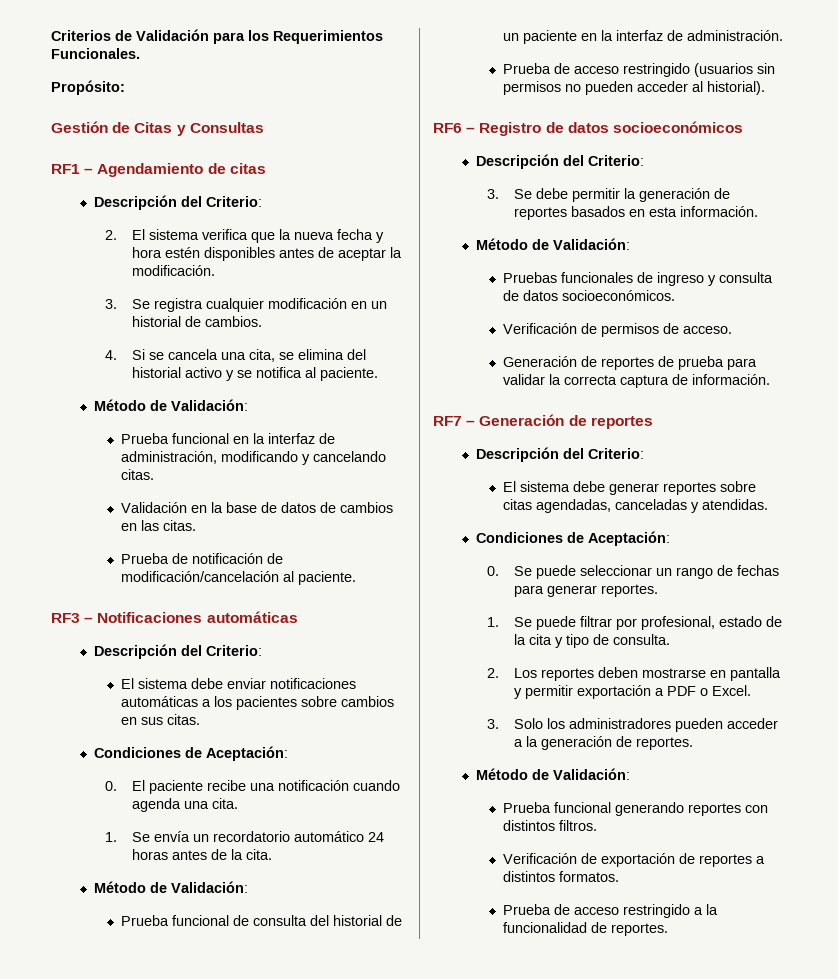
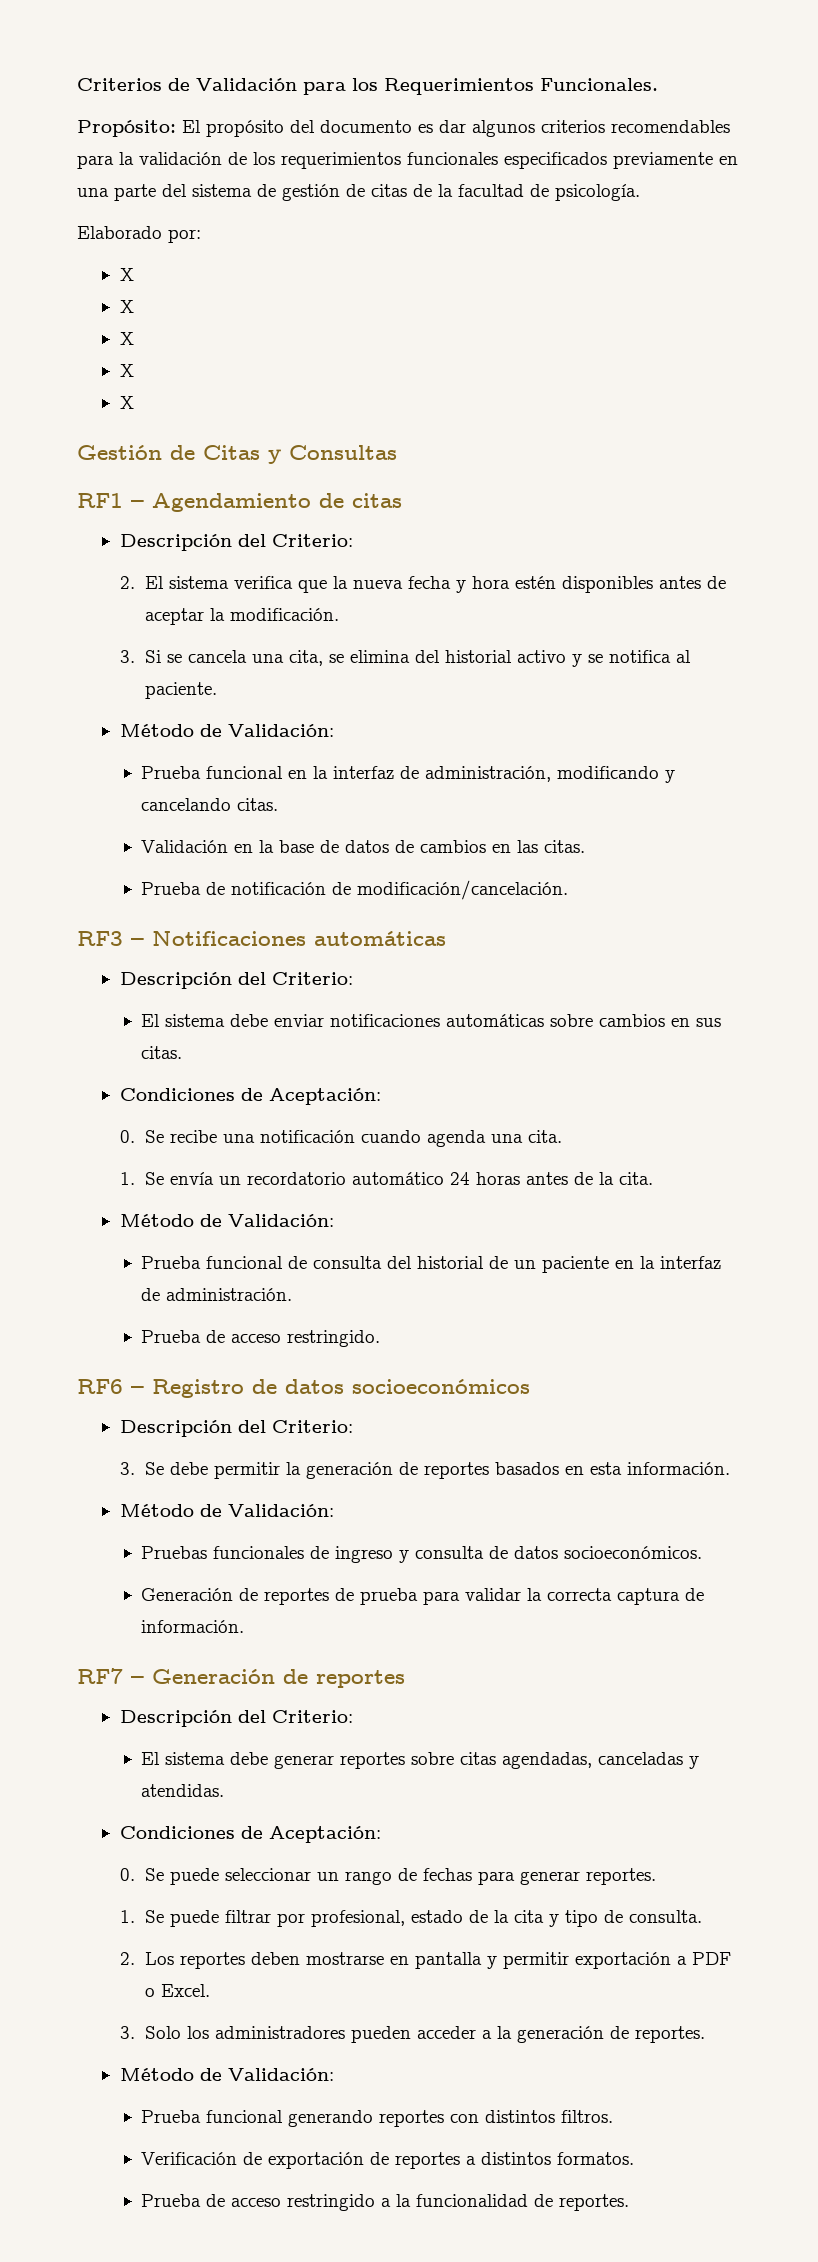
- Propósito:
+ Propósito: El propósito del documento es dar algunos criterios recomendables para la validación de los requerimientos funcionales especificados previamente en una parte del sistema de gestión de citas de la facultad de psicología.
+ Elaborado por:
+ X
+ X
+ X
+ X
+ X
- 3. Se registra cualquier modificación en un historial de cambios.
- 4. Si se cancela una cita, se elimina del historial activo y se notifica al paciente.
+ 3. Si se cancela una cita, se elimina del historial activo y se notifica al paciente.
- Prueba de notificación de modificación/cancelación al paciente.
+ Prueba de notificación de modificación/cancelación.
- El sistema debe enviar notificaciones automáticas a los pacientes sobre cambios en sus citas.
+ El sistema debe enviar notificaciones automáticas sobre cambios en sus citas.
- 0. El paciente recibe una notificación cuando agenda una cita.
+ 0. Se recibe una notificación cuando agenda una cita.
- Prueba de acceso restringido (usuarios sin permisos no pueden acceder al historial).
+ Prueba de acceso restringido.
- Verificación de permisos de acceso.

